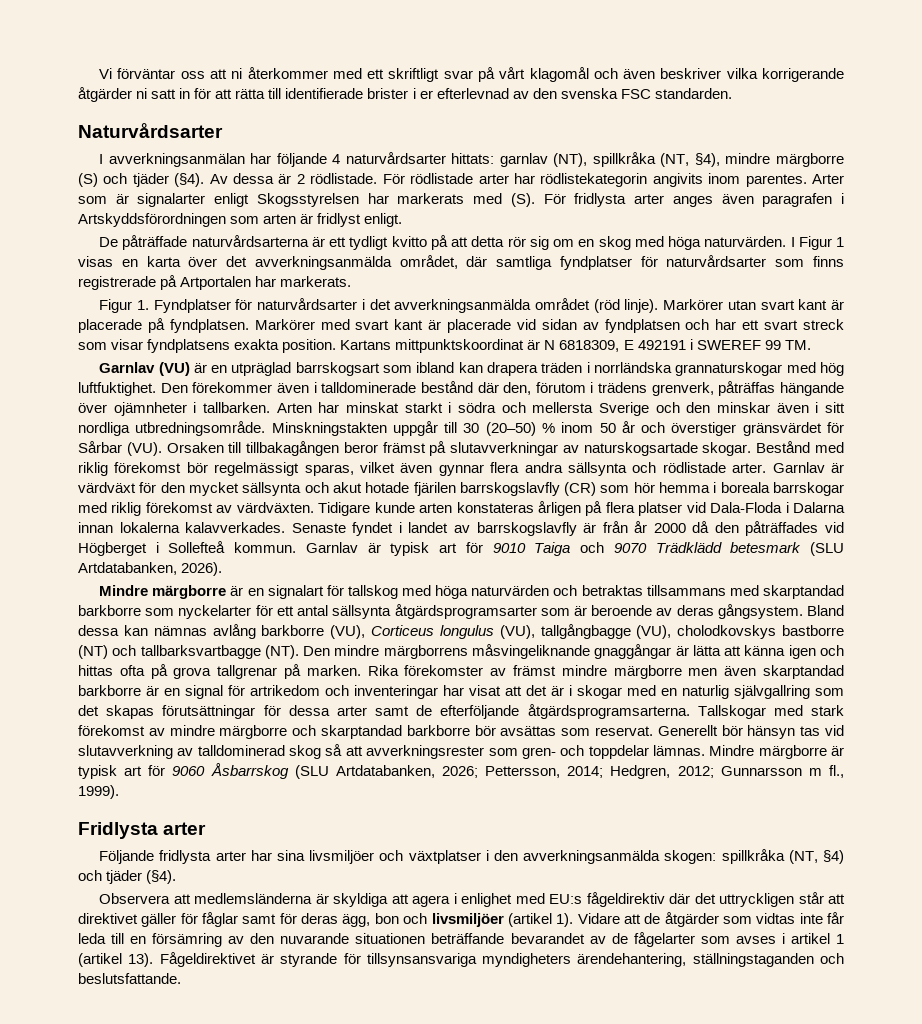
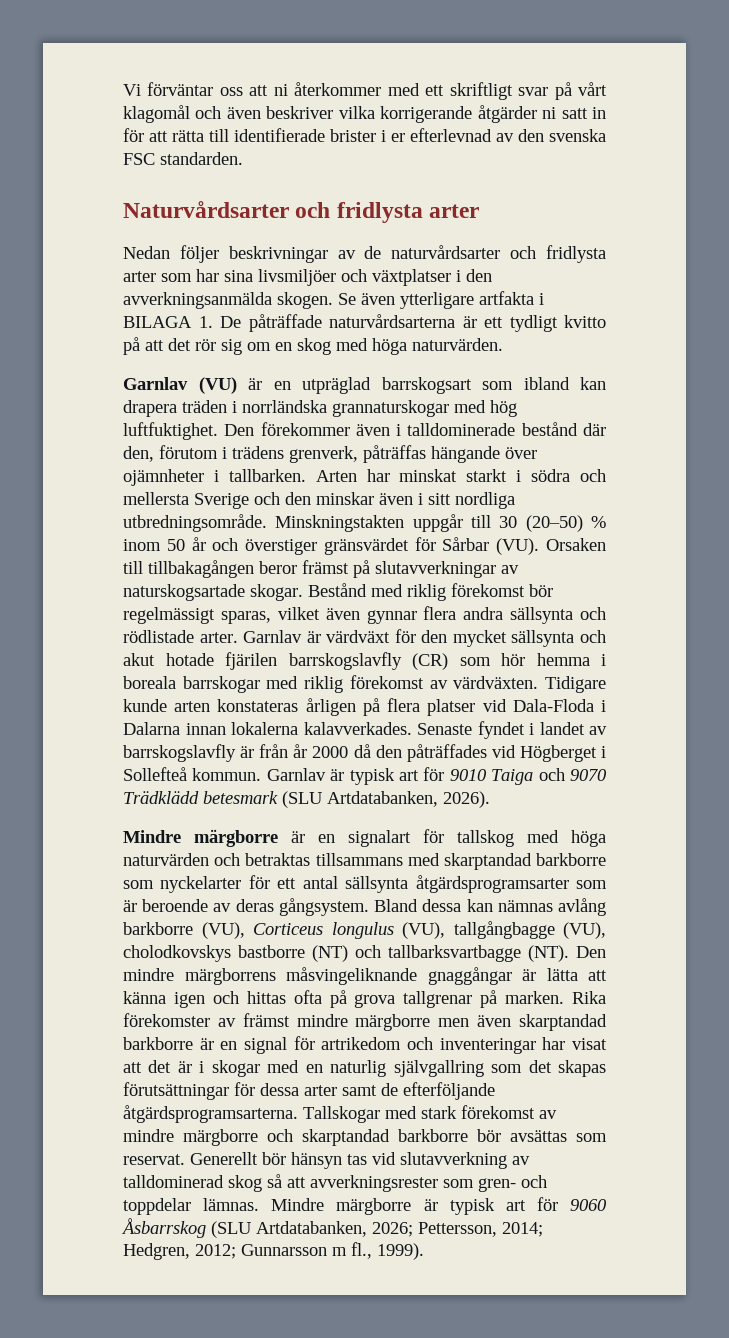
- Naturvårdsarter
- I avverkningsanmälan har följande 4 naturvårdsarter hittats: garnlav (NT), spillkråka (NT, §4), mindre märgborre (S) och tjäder (§4). Av dessa är 2 rödlistade. För rödlistade arter har rödlistekategorin angivits inom parentes. Arter som är signalarter enligt Skogsstyrelsen har markerats med (S). För fridlysta arter anges även paragrafen i Artskyddsförordningen som arten är fridlyst enligt.
- De påträffade naturvårdsarterna är ett tydligt kvitto på att detta rör sig om en skog med höga naturvärden. I Figur 1 visas en karta över det avverkningsanmälda området, där samtliga fyndplatser för naturvårdsarter som finns registrerade på Artportalen har markerats.
- Figur 1. Fyndplatser för naturvårdsarter i det avverkningsanmälda området (röd linje). Markörer utan svart kant är placerade på fyndplatsen. Markörer med svart kant är placerade vid sidan av fyndplatsen och har ett svart streck som visar fyndplatsens exakta position. Kartans mittpunktskoordinat är N 6818309, E 492191 i SWEREF 99 TM.
+ Naturvårdsarter och fridlysta arter
+ Nedan följer beskrivningar av de naturvårdsarter och fridlysta arter som har sina livsmiljöer och växtplatser i den avverkningsanmälda skogen. Se även ytterligare artfakta i BILAGA 1. De påträffade naturvårdsarterna är ett tydligt kvitto på att det rör sig om en skog med höga naturvärden.
- Fridlysta arter
- Följande fridlysta arter har sina livsmiljöer och växtplatser i den avverkningsanmälda skogen: spillkråka (NT, §4) och tjäder (§4).
- Observera att medlemsländerna är skyldiga att agera i enlighet med EU:s fågeldirektiv där det uttryckligen står att direktivet gäller för fåglar samt för deras ägg, bon och livsmiljöer (artikel 1). Vidare att de åtgärder som vidtas inte får leda till en försämring av den nuvarande situationen beträffande bevarandet av de fågelarter som avses i artikel 1 (artikel 13). Fågeldirektivet är styrande för tillsynsansvariga myndigheters ärendehantering, ställningstaganden och beslutsfattande.

